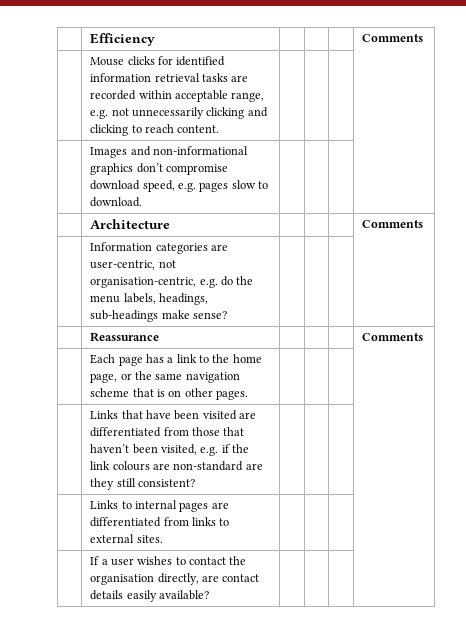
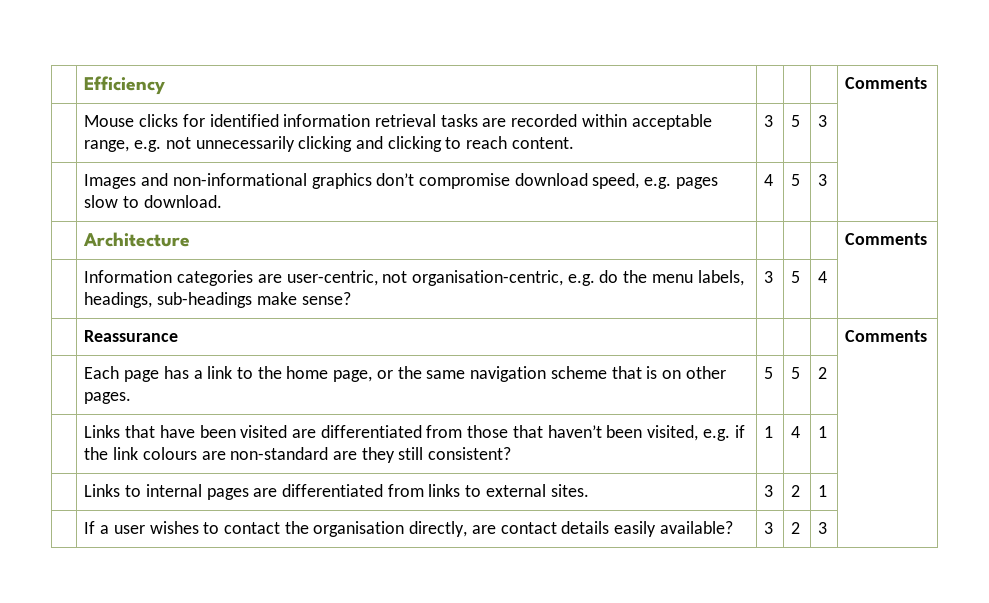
- | Mouse clicks for identified information retrieval tasks are recorded within acceptable range, e.g. not unnecessarily clicking and clicking to reach content. | | | |
+ | Mouse clicks for identified information retrieval tasks are recorded within acceptable range, e.g. not unnecessarily clicking and clicking to reach content. | 3 | 5 | 3 |
- | Images and non-informational graphics don’t compromise download speed, e.g. pages slow to download. | | | |
+ | Images and non-informational graphics don’t compromise download speed, e.g. pages slow to download. | 4 | 5 | 3 |
- | Information categories are user-centric, not organisation-centric, e.g. do the menu labels, headings, sub-headings make sense? | | | |
+ | Information categories are user-centric, not organisation-centric, e.g. do the menu labels, headings, sub-headings make sense? | 3 | 5 | 4 |
- | Each page has a link to the home page, or the same navigation scheme that is on other pages. | | | |
+ | Each page has a link to the home page, or the same navigation scheme that is on other pages. | 5 | 5 | 2 |
- | Links that have been visited are differentiated from those that haven’t been visited, e.g. if the link colours are non-standard are they still consistent? | | | |
+ | Links that have been visited are differentiated from those that haven’t been visited, e.g. if the link colours are non-standard are they still consistent? | 1 | 4 | 1 |
- | Links to internal pages are differentiated from links to external sites. | | | |
+ | Links to internal pages are differentiated from links to external sites. | 3 | 2 | 1 |
- | If a user wishes to contact the organisation directly, are contact details easily available? | | | |
+ | If a user wishes to contact the organisation directly, are contact details easily available? | 3 | 2 | 3 |

